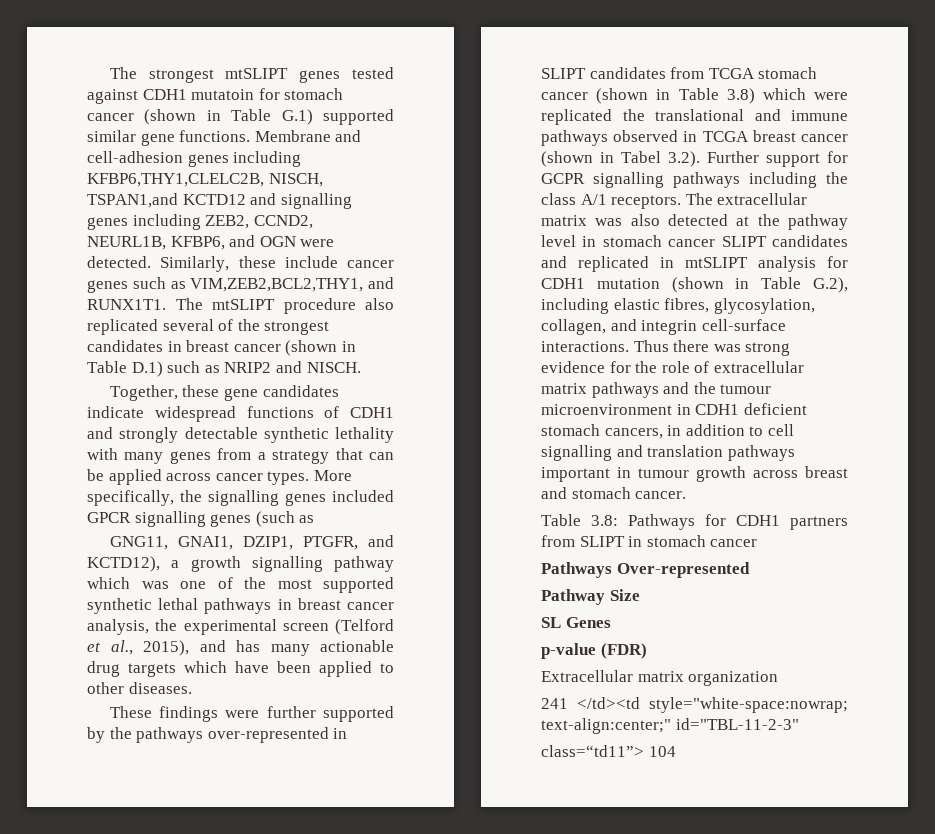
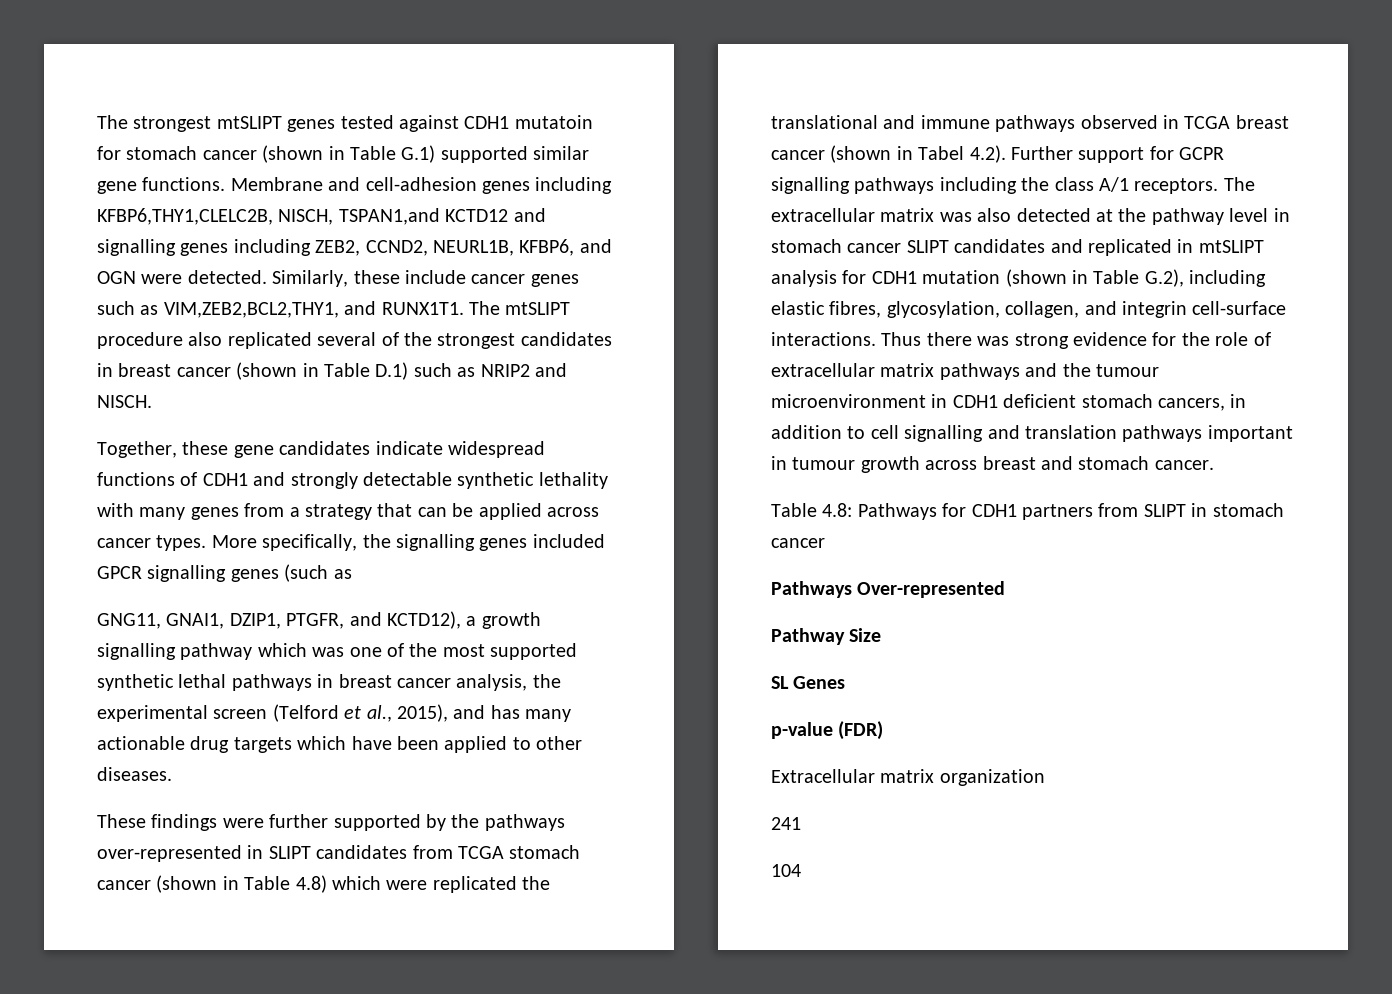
- These findings were further supported by the pathways over-represented in SLIPT candidates from TCGA stomach cancer (shown in Table 3.8) which were replicated the translational and immune pathways observed in TCGA breast cancer (shown in Tabel 3.2). Further support for GCPR signalling pathways including the class A/1 receptors.
+ These findings were further supported by the pathways over-represented in SLIPT candidates from TCGA stomach cancer (shown in Table 4.8) which were replicated the translational and immune pathways observed in TCGA breast cancer (shown in Tabel 4.2). Further support for GCPR signalling pathways including the class A/1 receptors.
- Table 3.8: Pathways for CDH1 partners from SLIPT in stomach cancer
+ Table 4.8: Pathways for CDH1 partners from SLIPT in stomach cancer
- 241 </td><td style="white-space:nowrap; text-align:center;" id="TBL-11-2-3"
- class=“td11”> 104
+ 241
+ 104

